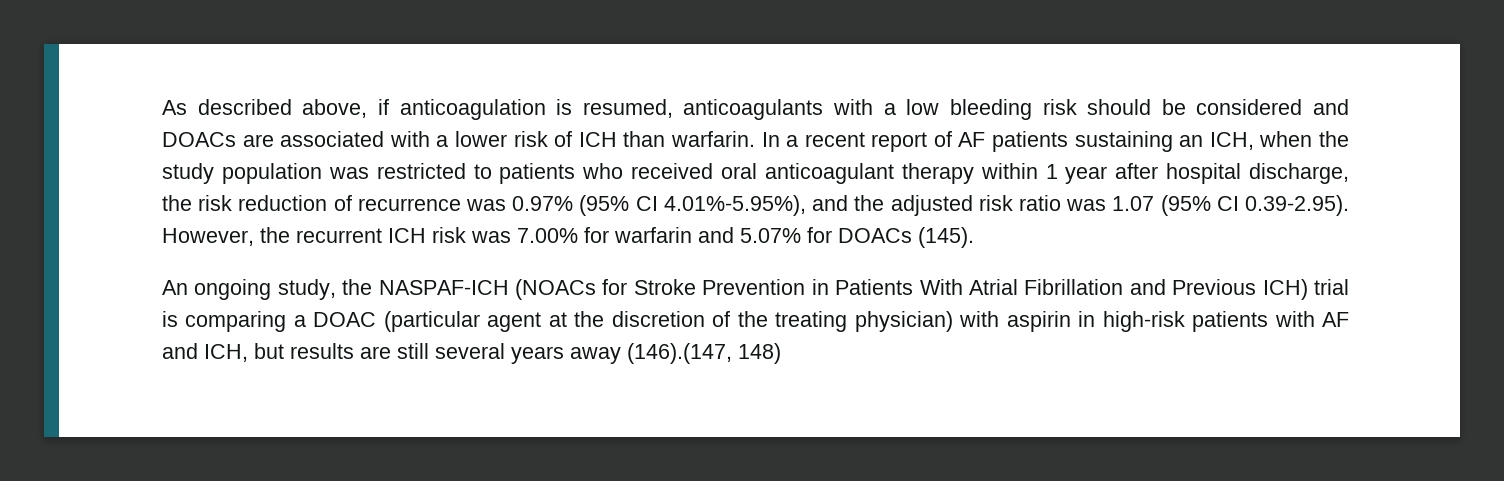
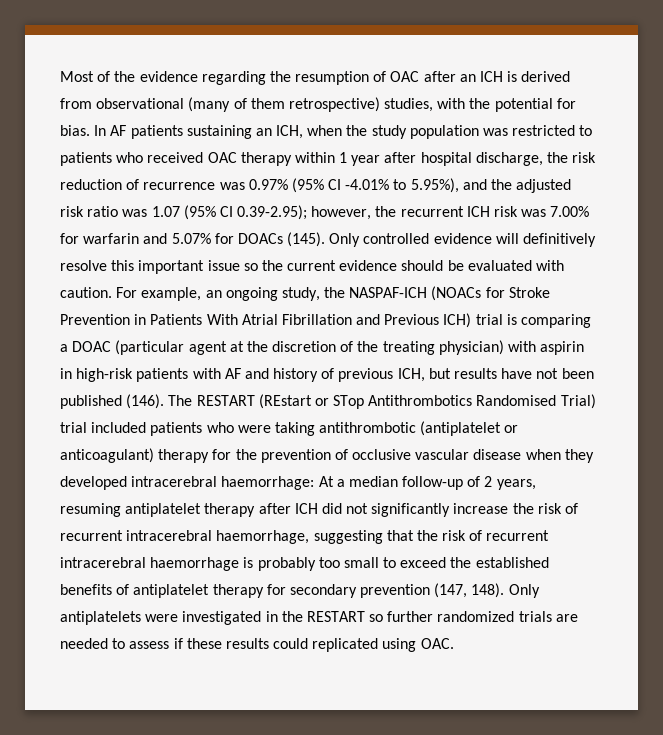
- As described above, if anticoagulation is resumed, anticoagulants with a low bleeding risk should be considered and DOACs are associated with a lower risk of ICH than warfarin. In a recent report of AF patients sustaining an ICH, when the study population was restricted to patients who received oral anticoagulant therapy within 1 year after hospital discharge, the risk reduction of recurrence was 0.97% (95% CI 4.01%-5.95%), and the adjusted risk ratio was 1.07 (95% CI 0.39-2.95). However, the recurrent ICH risk was 7.00% for warfarin and 5.07% for DOACs (145).
- An ongoing study, the NASPAF-ICH (NOACs for Stroke Prevention in Patients With Atrial Fibrillation and Previous ICH) trial is comparing a DOAC (particular agent at the discretion of the treating physician) with aspirin in high-risk patients with AF and ICH, but results are still several years away (146).(147, 148)
+ Most of the evidence regarding the resumption of OAC after an ICH is derived from observational (many of them retrospective) studies, with the potential for bias. In AF patients sustaining an ICH, when the study population was restricted to patients who received OAC therapy within 1 year after hospital discharge, the risk reduction of recurrence was 0.97% (95% CI -4.01% to 5.95%), and the adjusted risk ratio was 1.07 (95% CI 0.39-2.95); however, the recurrent ICH risk was 7.00% for warfarin and 5.07% for DOACs (145). Only controlled evidence will definitively resolve this important issue so the current evidence should be evaluated with caution. For example, an ongoing study, the NASPAF-ICH (NOACs for Stroke Prevention in Patients With Atrial Fibrillation and Previous ICH) trial is comparing a DOAC (particular agent at the discretion of the treating physician) with aspirin in high-risk patients with AF and history of previous ICH, but results have not been published (146). The RESTART (REstart or STop Antithrombotics Randomised Trial) trial included patients who were taking antithrombotic (antiplatelet or anticoagulant) therapy for the prevention of occlusive vascular disease when they developed intracerebral haemorrhage: At a median follow-up of 2 years, resuming antiplatelet therapy after ICH did not significantly increase the risk of recurrent intracerebral haemorrhage, suggesting that the risk of recurrent intracerebral haemorrhage is probably too small to exceed the established benefits of antiplatelet therapy for secondary prevention (147, 148). Only antiplatelets were investigated in the RESTART so further randomized trials are needed to assess if these results could replicated using OAC.

